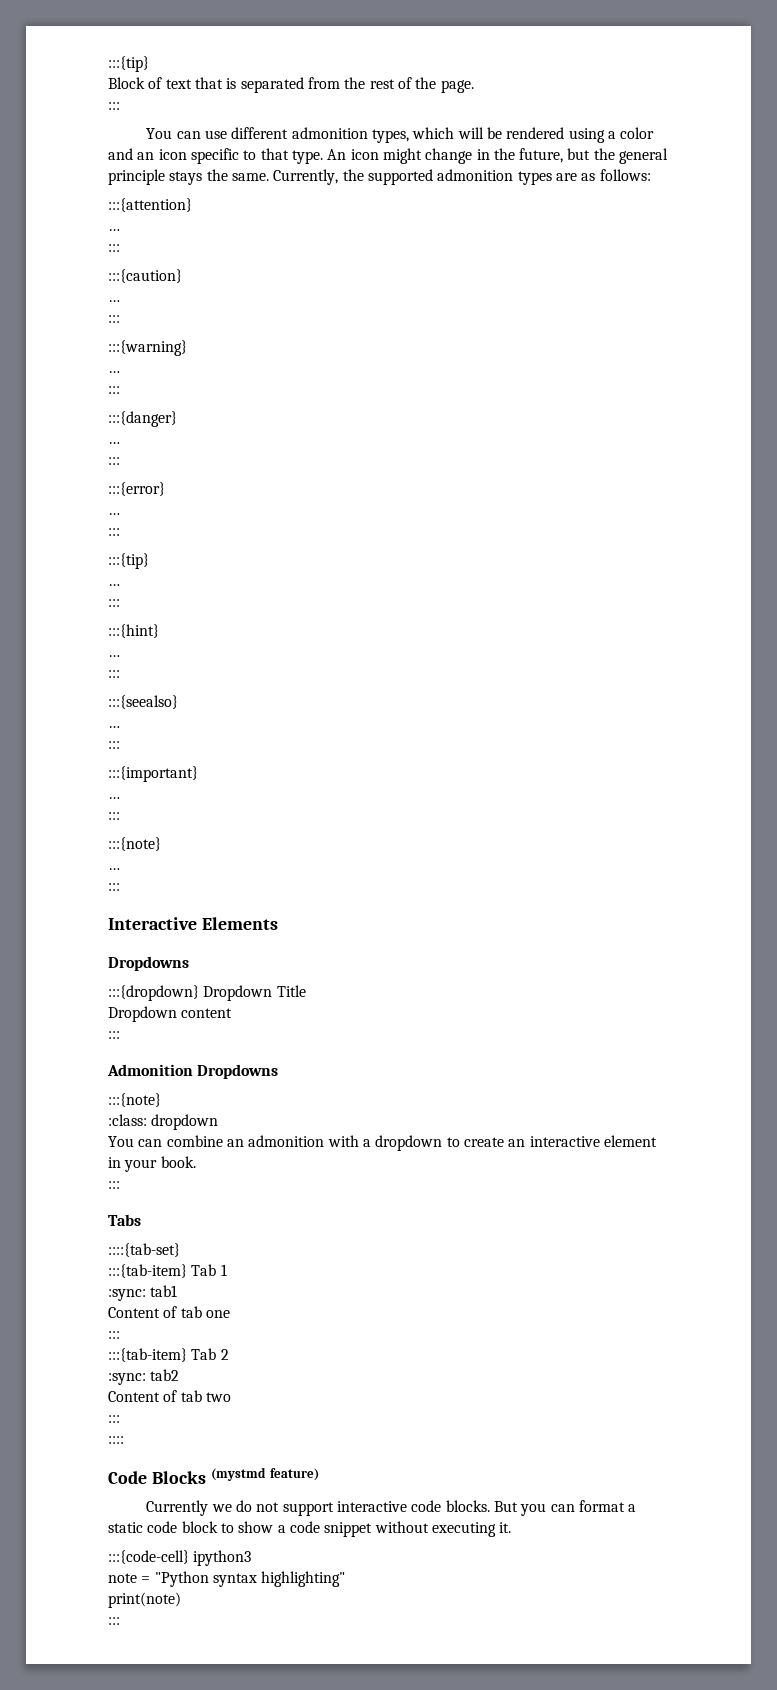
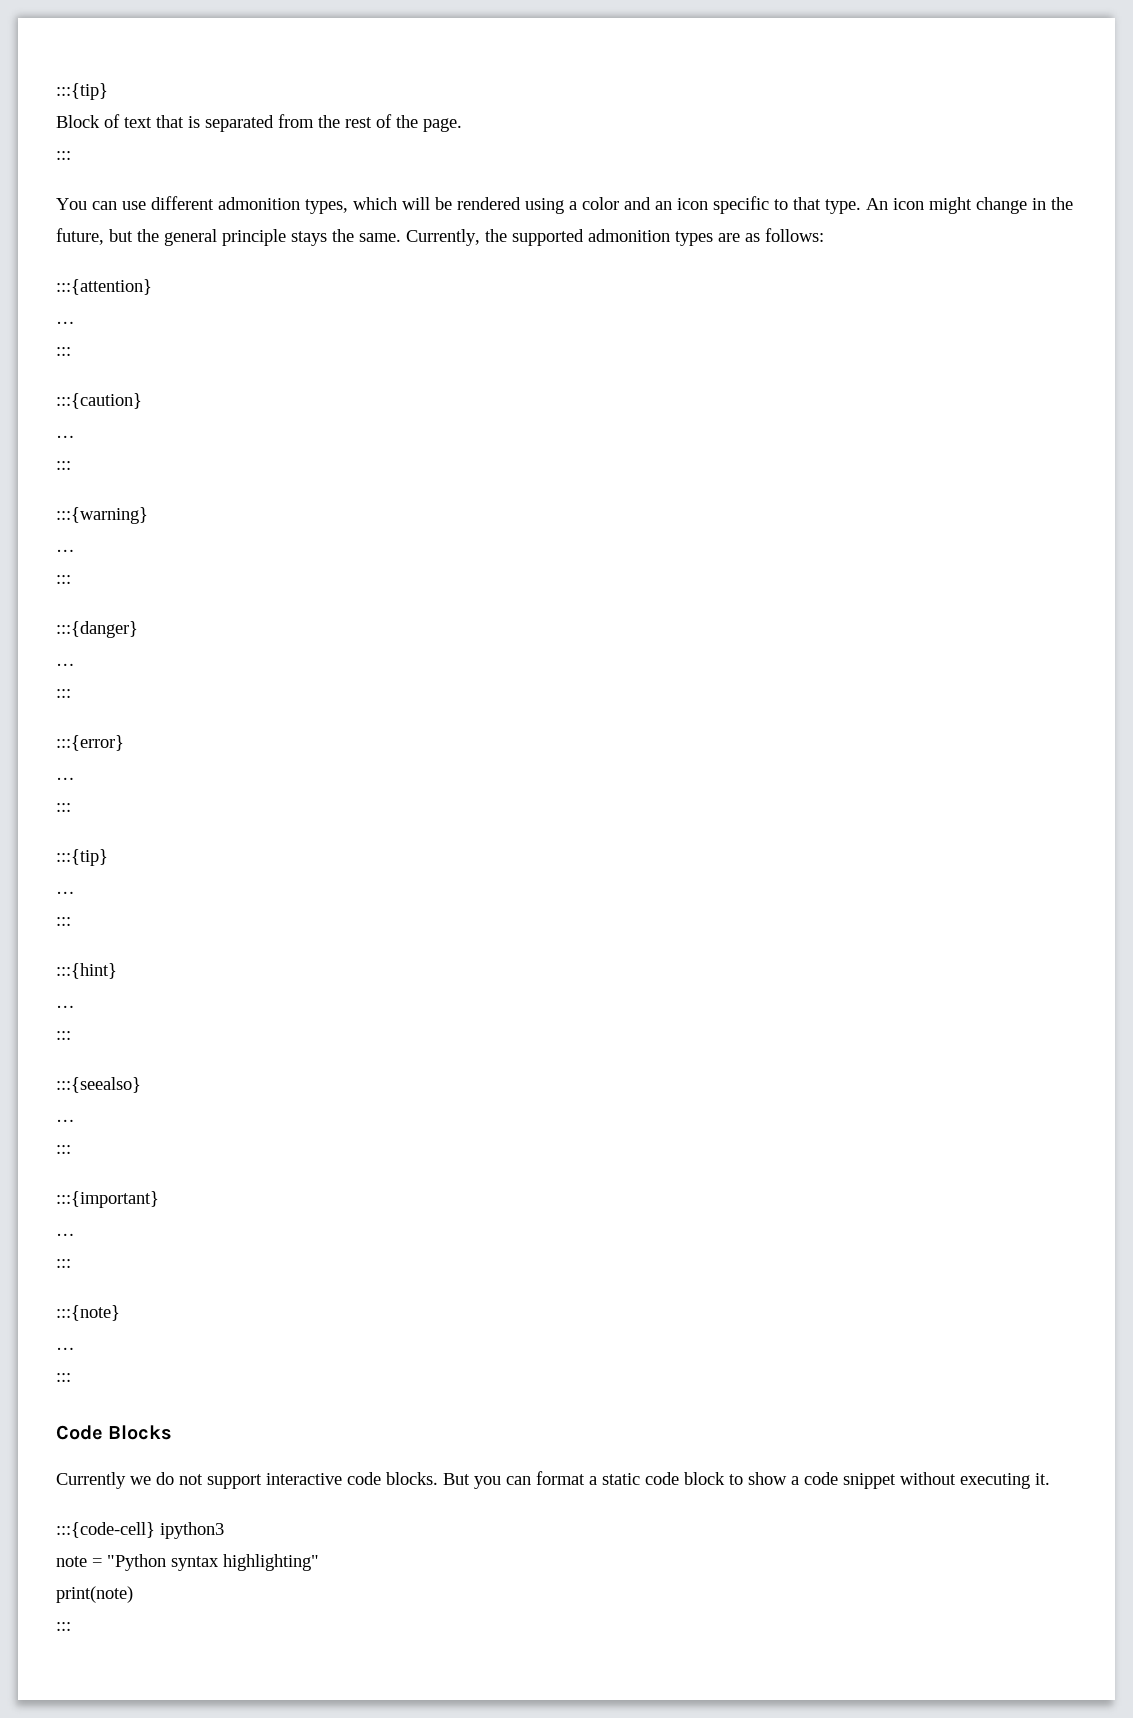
- Interactive Elements
- Dropdowns
- :::{dropdown} Dropdown Title
- Dropdown content
- :::
- Admonition Dropdowns
- :::{note}
- :class: dropdown
- You can combine an admonition with a dropdown to create an interactive element in your book.
- :::
- Tabs
- ::::{tab-set}
- :::{tab-item} Tab 1
- :sync: tab1
- Content of tab one
- :::
- :::{tab-item} Tab 2
- :sync: tab2
- Content of tab two
- :::
- ::::
- Code Blocks (mystmd feature)
+ Code Blocks

